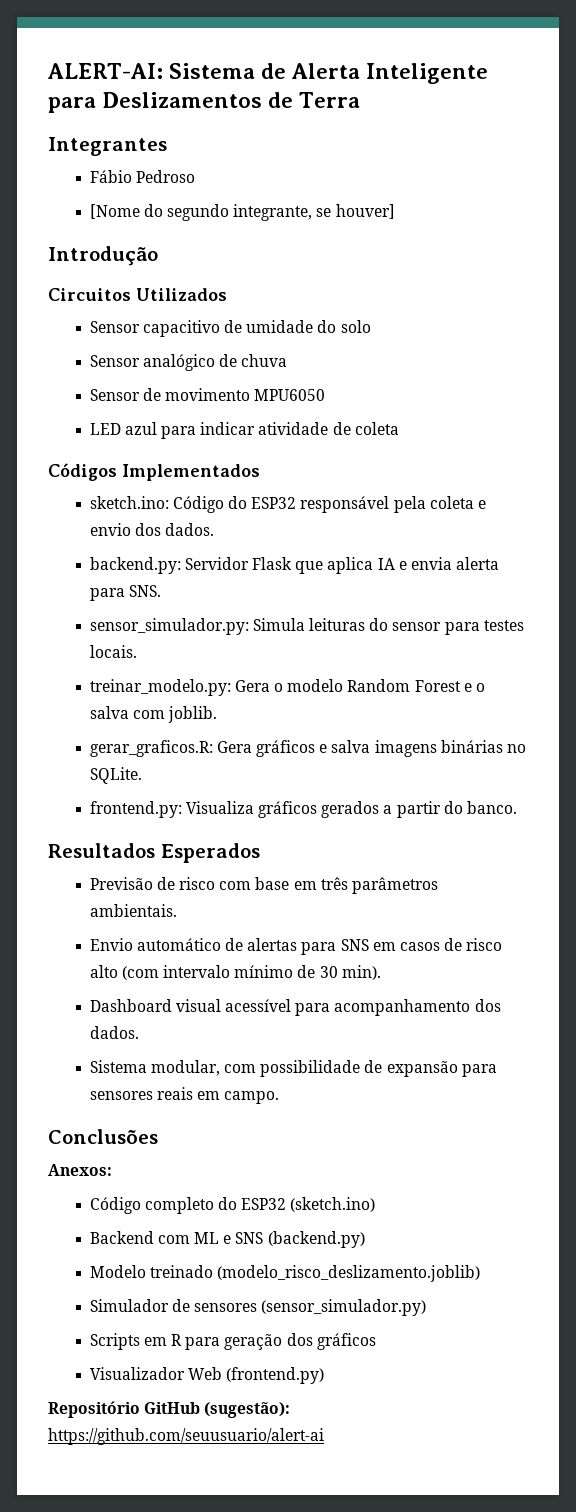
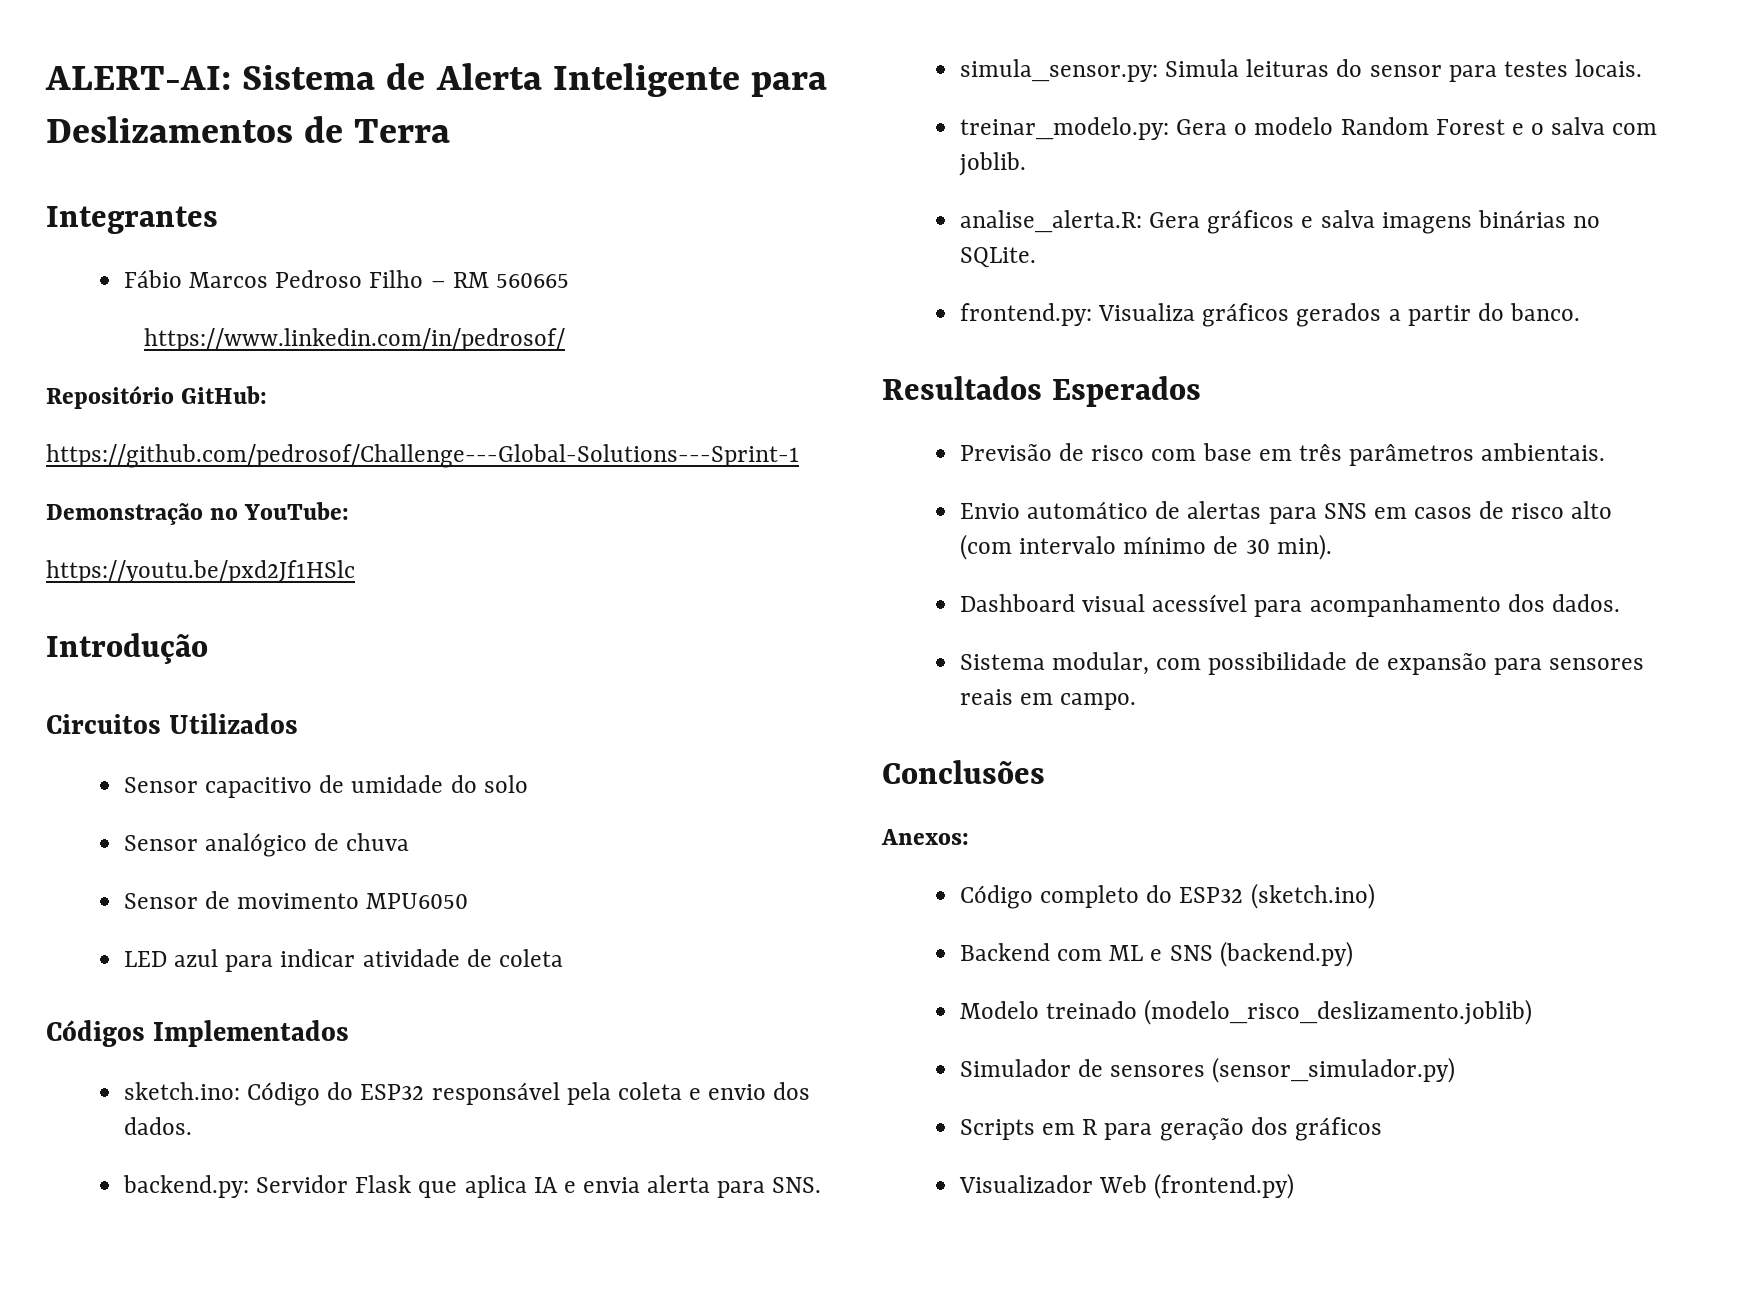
- Fábio Pedroso
- [Nome do segundo integrante, se houver]
+ Fábio Marcos Pedroso Filho – RM 560665
+ https://www.linkedin.com/in/pedrosof/
+ Repositório GitHub:
+ https://github.com/pedrosof/Challenge---Global-Solutions---Sprint-1
+ Demonstração no YouTube:
+ https://youtu.be/pxd2Jf1HSlc
- sensor_simulador.py: Simula leituras do sensor para testes locais.
+ simula_sensor.py: Simula leituras do sensor para testes locais.
- gerar_graficos.R: Gera gráficos e salva imagens binárias no SQLite.
+ analise_alerta.R: Gera gráficos e salva imagens binárias no SQLite.
- Repositório GitHub (sugestão): https://github.com/seuusuario/alert-ai

